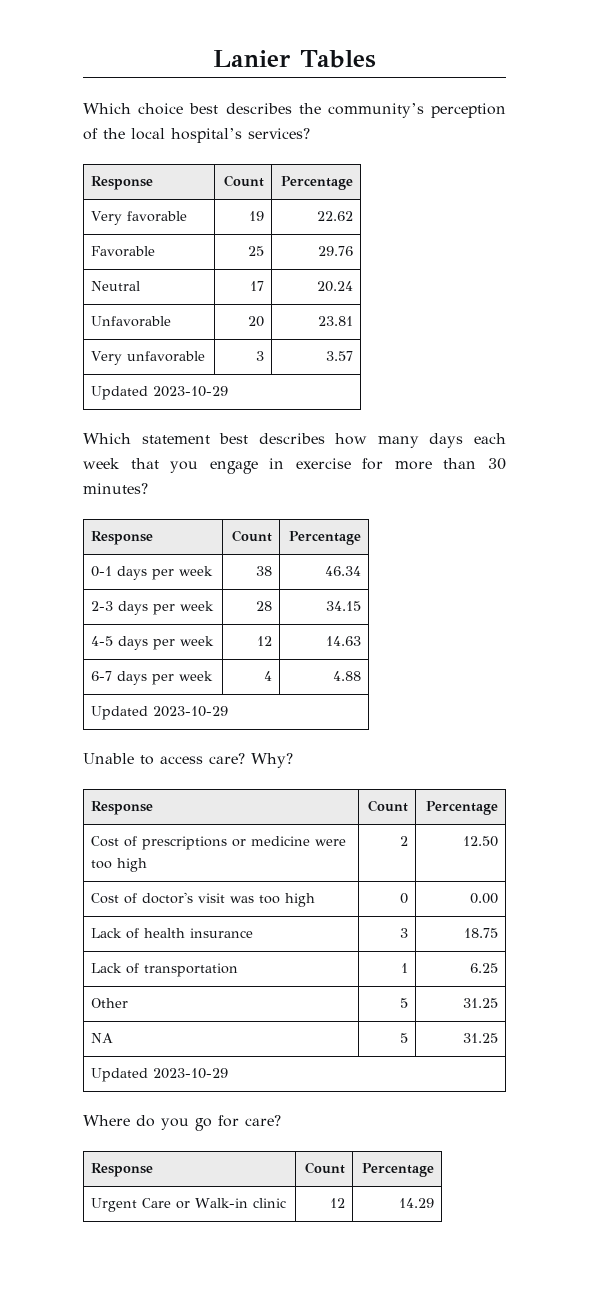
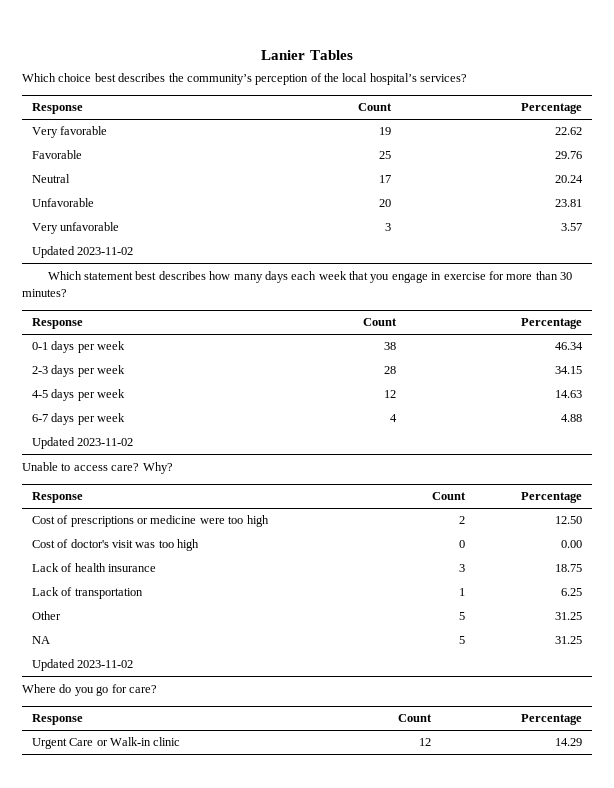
  Very unfavorable | 3 | 3.57
- Updated 2023-10-29
+ Updated 2023-11-02
  6-7 days per week | 4 | 4.88
- Updated 2023-10-29
+ Updated 2023-11-02
  NA | 5 | 31.25
- Updated 2023-10-29
+ Updated 2023-11-02

